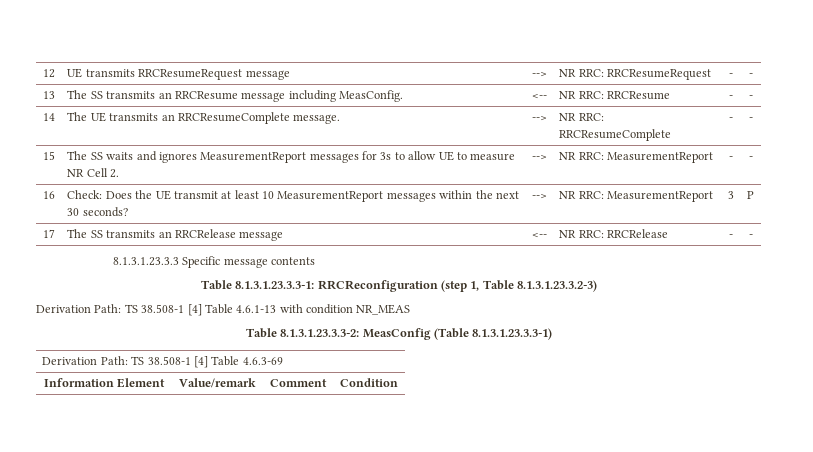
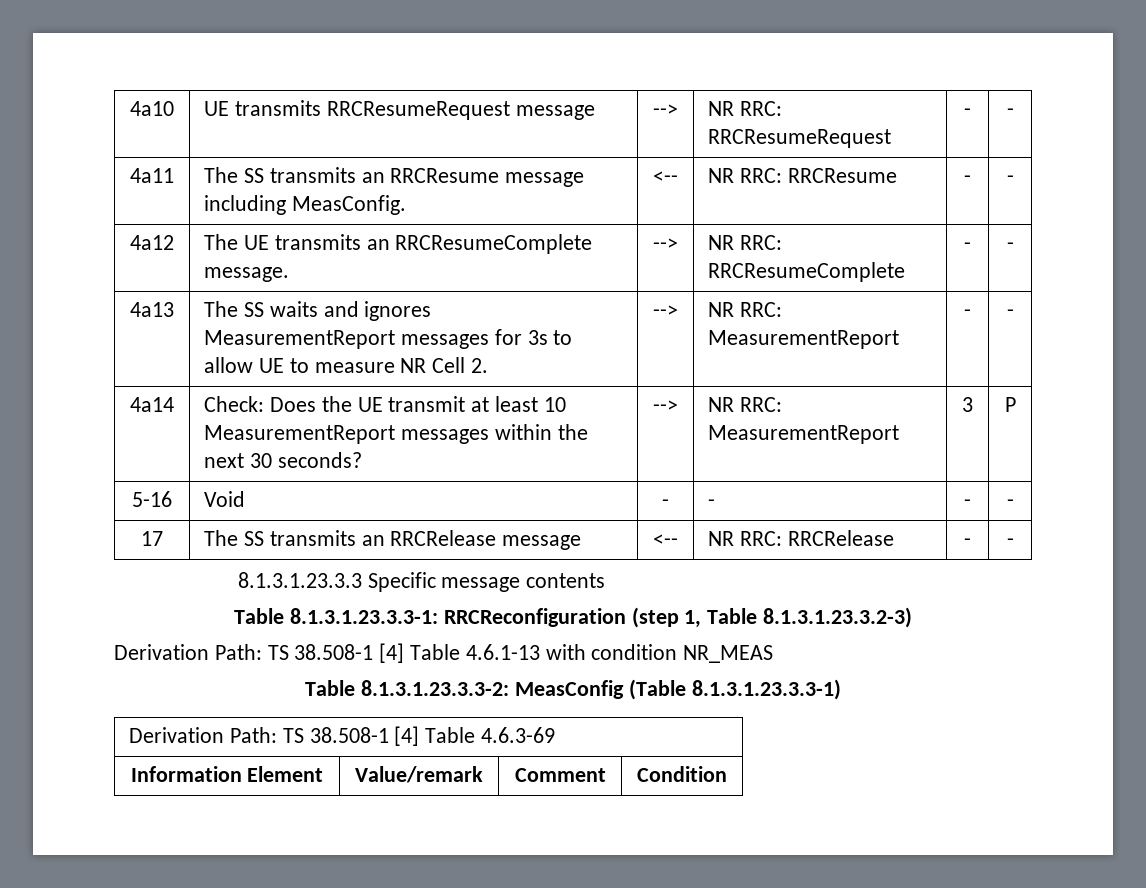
- 12 | UE transmits RRCResumeRequest message | --> | NR RRC: RRCResumeRequest | - | -
+ 4a10 | UE transmits RRCResumeRequest message | --> | NR RRC: RRCResumeRequest | - | -
- 13 | The SS transmits an RRCResume message including MeasConfig. | <-- | NR RRC: RRCResume | - | -
+ 4a11 | The SS transmits an RRCResume message including MeasConfig. | <-- | NR RRC: RRCResume | - | -
- 14 | The UE transmits an RRCResumeComplete message. | --> | NR RRC: RRCResumeComplete | - | -
+ 4a12 | The UE transmits an RRCResumeComplete message. | --> | NR RRC: RRCResumeComplete | - | -
- 15 | The SS waits and ignores MeasurementReport messages for 3s to allow UE to measure NR Cell 2. | --> | NR RRC: MeasurementReport | - | -
+ 4a13 | The SS waits and ignores MeasurementReport messages for 3s to allow UE to measure NR Cell 2. | --> | NR RRC: MeasurementReport | - | -
- 16 | Check: Does the UE transmit at least 10 MeasurementReport messages within the next 30 seconds? | --> | NR RRC: MeasurementReport | 3 | P
+ 4a14 | Check: Does the UE transmit at least 10 MeasurementReport messages within the next 30 seconds? | --> | NR RRC: MeasurementReport | 3 | P
+ 5-16 | Void | - | - | - | -

